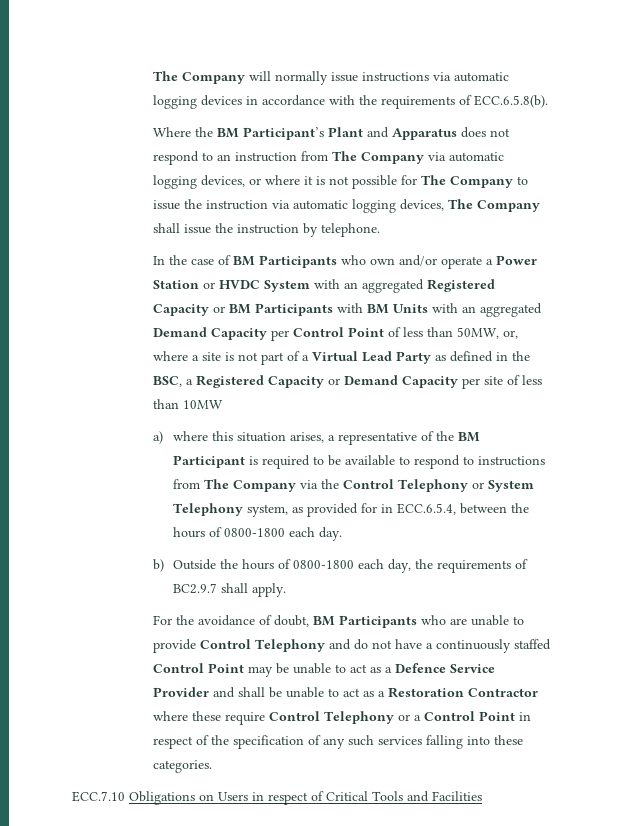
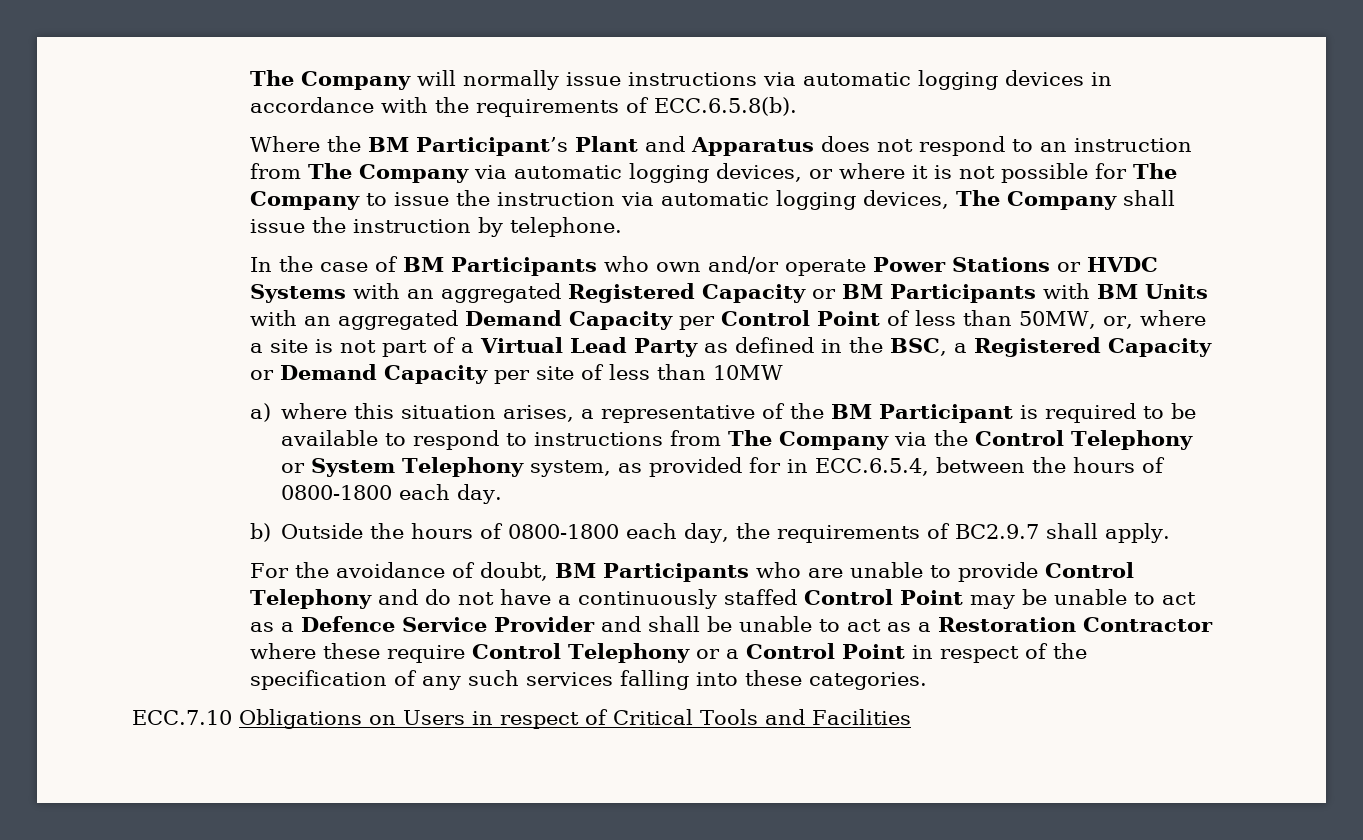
- In the case of BM Participants who own and/or operate a Power Station or HVDC System with an aggregated Registered Capacity or BM Participants with BM Units with an aggregated Demand Capacity per Control Point of less than 50MW, or, where a site is not part of a Virtual Lead Party as defined in the BSC, a Registered Capacity or Demand Capacity per site of less than 10MW
+ In the case of BM Participants who own and/or operate Power Stations or HVDC Systems with an aggregated Registered Capacity or BM Participants with BM Units with an aggregated Demand Capacity per Control Point of less than 50MW, or, where a site is not part of a Virtual Lead Party as defined in the BSC, a Registered Capacity or Demand Capacity per site of less than 10MW

